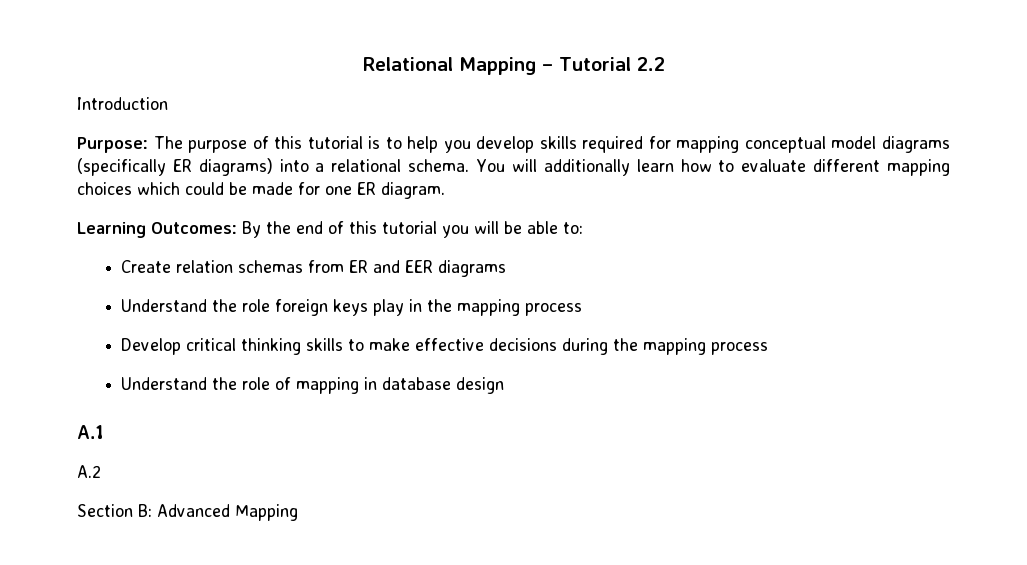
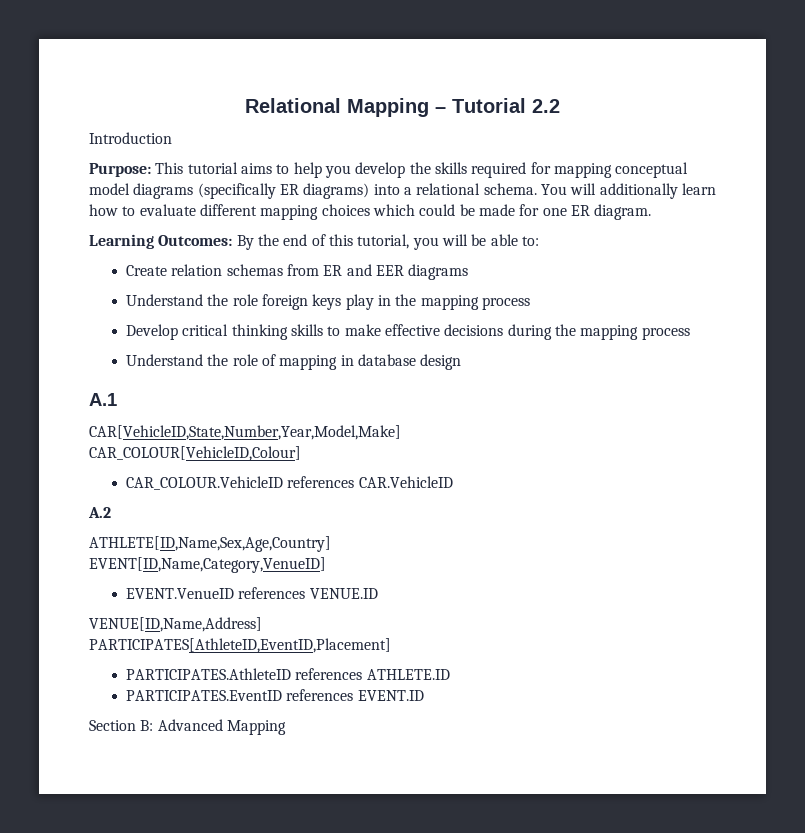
- Purpose: The purpose of this tutorial is to help you develop skills required for mapping conceptual model diagrams (specifically ER diagrams) into a relational schema.
+ Purpose: This tutorial aims to help you develop the skills required for mapping conceptual model diagrams (specifically ER diagrams) into a relational schema.
- Learning Outcomes: By the end of this tutorial you will be able to:
+ Learning Outcomes: By the end of this tutorial, you will be able to:
+ CAR[VehicleID,State,Number,Year,Model,Make]
+ CAR_COLOUR[VehicleID,Colour]
+ CAR_COLOUR.VehicleID references CAR.VehicleID
  A.2
+ ATHLETE[ID,Name,Sex,Age,Country]
+ EVENT[ID,Name,Category,VenueID]
+ EVENT.VenueID references VENUE.ID
+ VENUE[ID,Name,Address]
+ PARTICIPATES[AthleteID,EventID,Placement]
+ PARTICIPATES.AthleteID references ATHLETE.ID
+ PARTICIPATES.EventID references EVENT.ID

